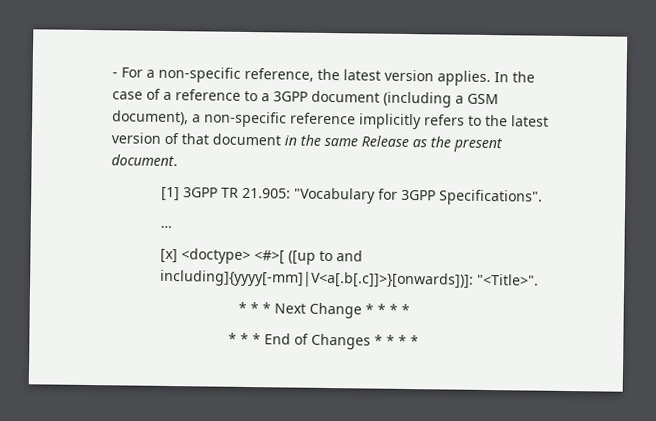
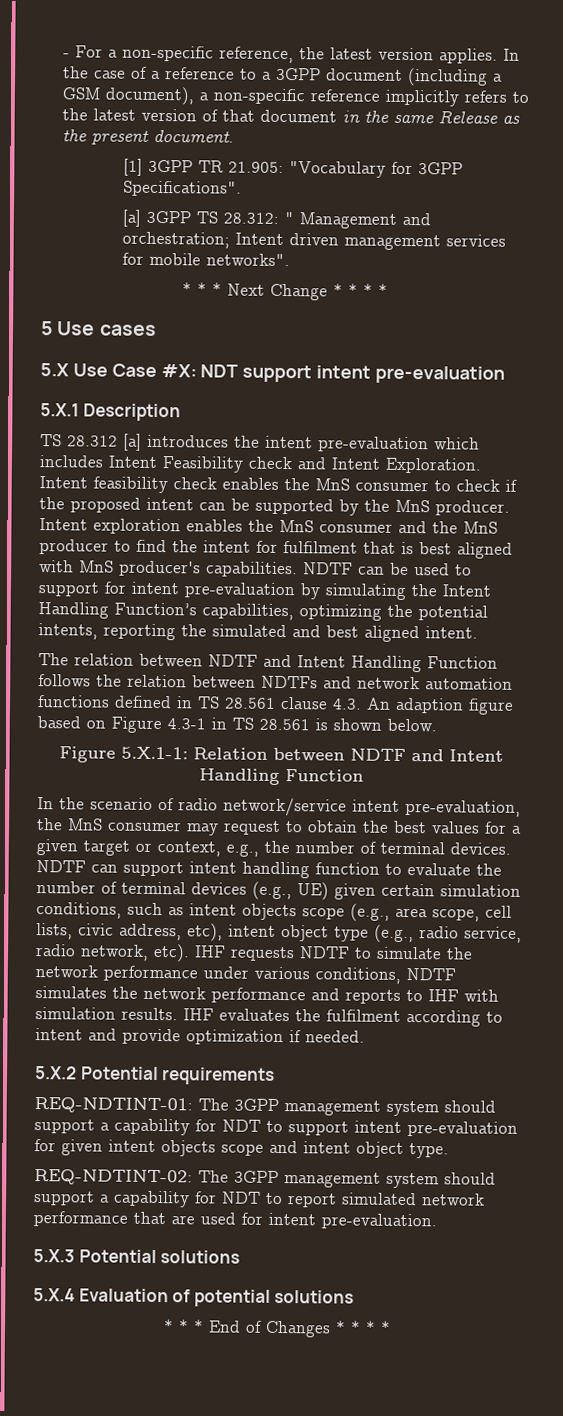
- …
- [x] <doctype> <#>[ ([up to and including]{yyyy[-mm]|V<a[.b[.c]]>}[onwards])]: "<Title>".
+ [a] 3GPP TS 28.312: " Management and orchestration; Intent driven management services for mobile networks".
+ 5 Use cases
+ 5.X Use Case #X: NDT support intent pre-evaluation
+ 5.X.1 Description
+ TS 28.312 [a] introduces the intent pre-evaluation which includes Intent Feasibility check and Intent Exploration. Intent feasibility check enables the MnS consumer to check if the proposed intent can be supported by the MnS producer. Intent exploration enables the MnS consumer and the MnS producer to find the intent for fulfilment that is best aligned with MnS producer's capabilities. NDTF can be used to support for intent pre-evaluation by simulating the Intent Handling Function’s capabilities, optimizing the potential intents, reporting the simulated and best aligned intent.
+ The relation between NDTF and Intent Handling Function follows the relation between NDTFs and network automation functions defined in TS 28.561 clause 4.3. An adaption figure based on Figure 4.3-1 in TS 28.561 is shown below.
+ Figure 5.X.1-1: Relation between NDTF and Intent Handling Function
+ In the scenario of radio network/service intent pre-evaluation, the MnS consumer may request to obtain the best values for a given target or context, e.g., the number of terminal devices. NDTF can support intent handling function to evaluate the number of terminal devices (e.g., UE) given certain simulation conditions, such as intent objects scope (e.g., area scope, cell lists, civic address, etc), intent object type (e.g., radio service, radio network, etc). IHF requests NDTF to simulate the network performance under various conditions, NDTF simulates the network performance and reports to IHF with simulation results. IHF evaluates the fulfilment according to intent and provide optimization if needed.
+ 5.X.2 Potential requirements
+ REQ-NDTINT-01: The 3GPP management system should support a capability for NDT to support intent pre-evaluation for given intent objects scope and intent object type.
+ REQ-NDTINT-02: The 3GPP management system should support a capability for NDT to report simulated network performance that are used for intent pre-evaluation.
+ 5.X.3 Potential solutions
+ 5.X.4 Evaluation of potential solutions

